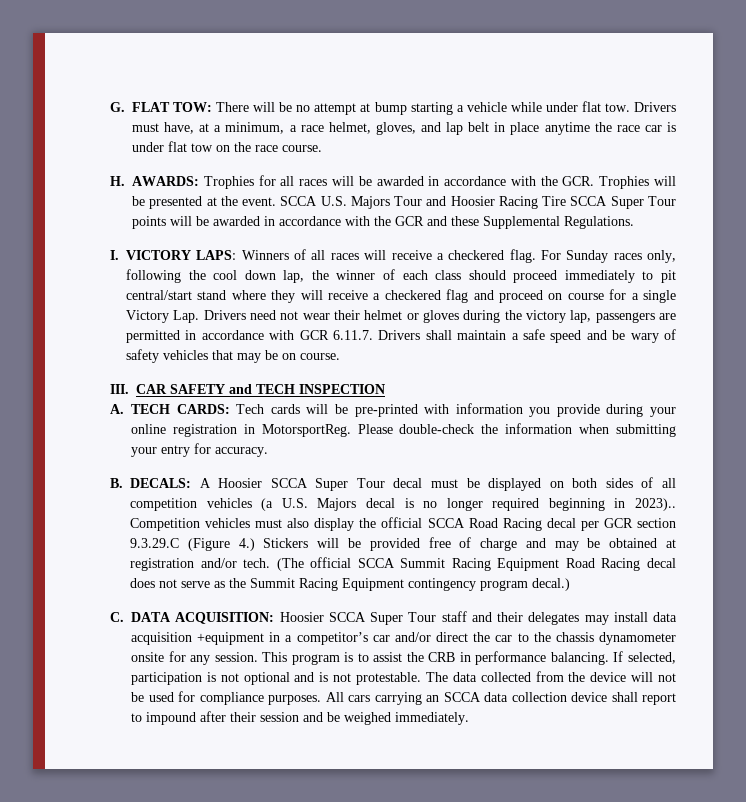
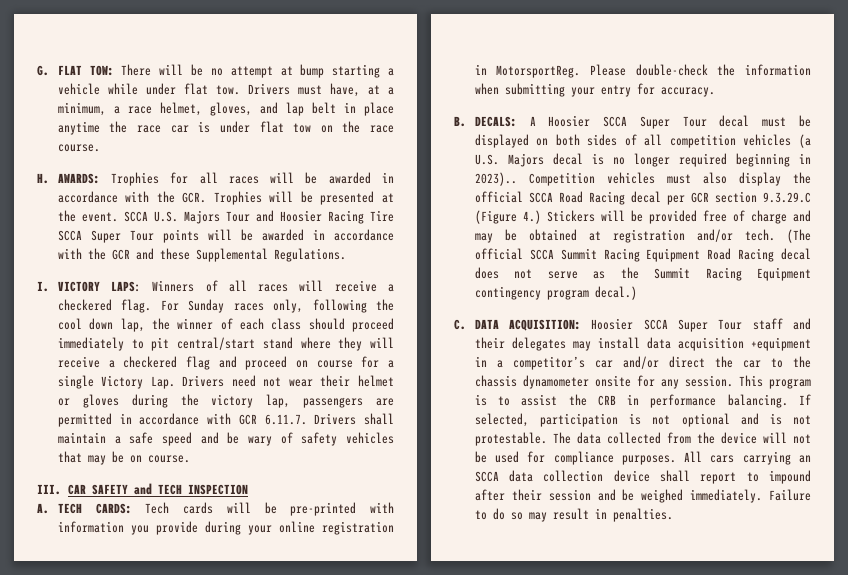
+ Failure to do so may result in penalties.

